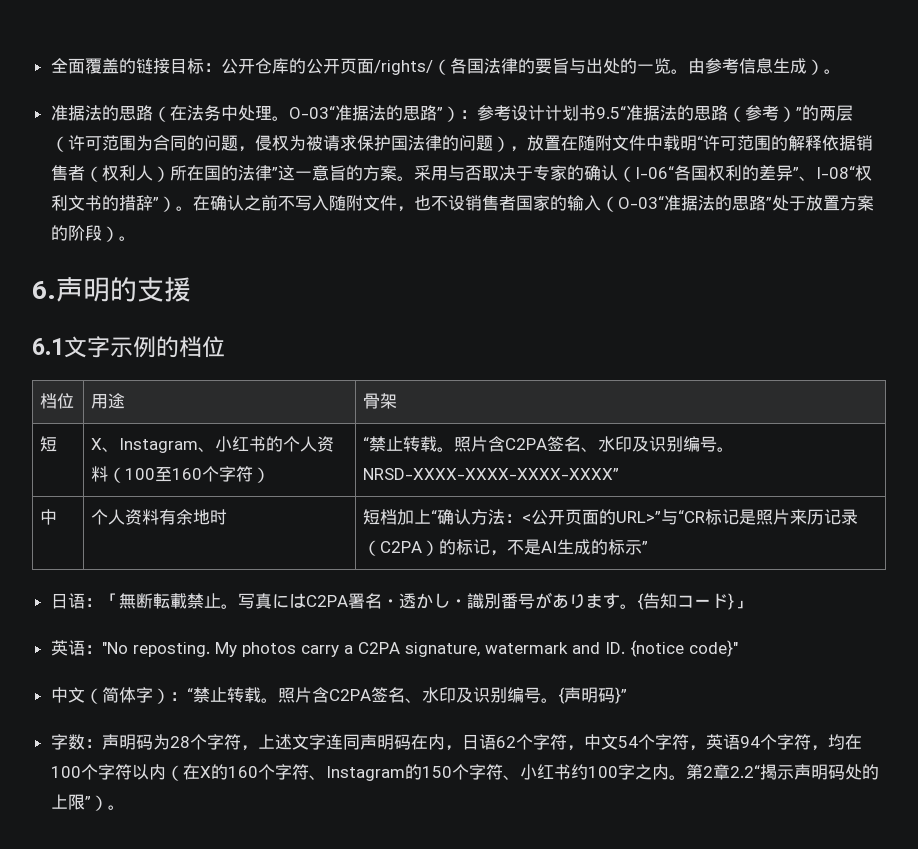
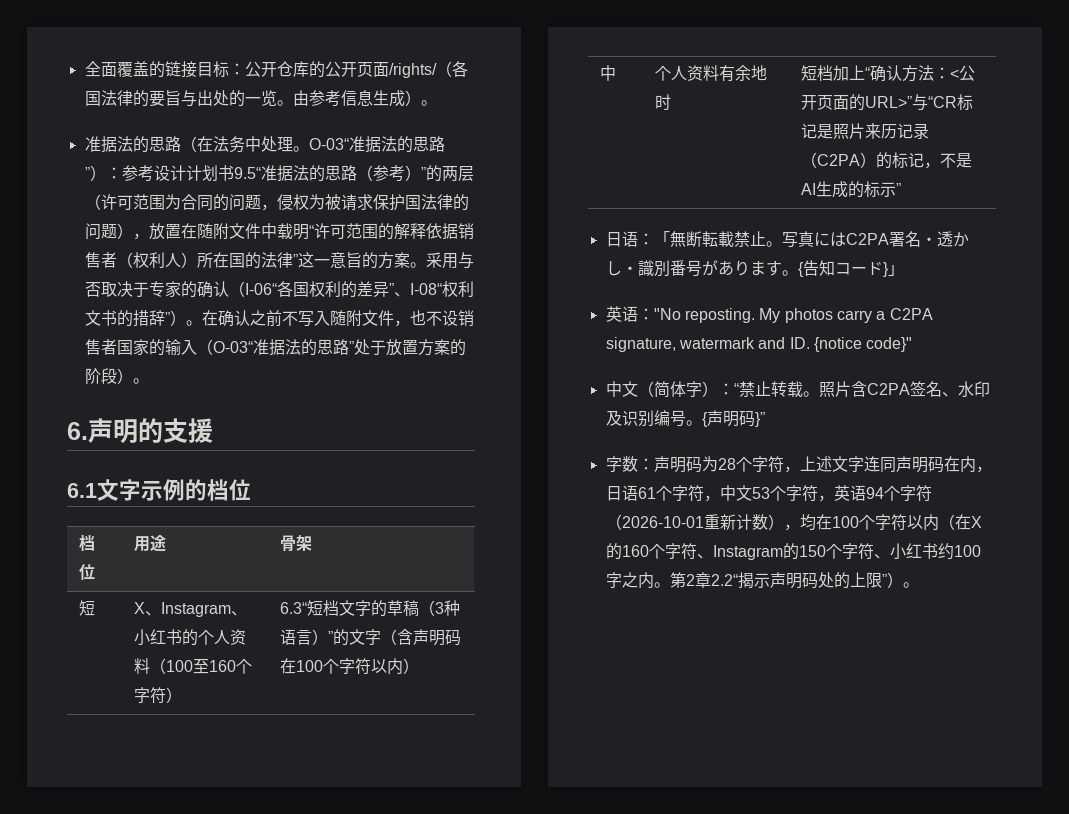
- 短 | X、Instagram、小红书的个人资料（100至160个字符） | “禁止转载。照片含C2PA签名、水印及识别编号。NRSD-XXXX-XXXX-XXXX-XXXX”
+ 短 | X、Instagram、小红书的个人资料（100至160个字符） | 6.3“短档文字的草稿（3种语言）”的文字（含声明码在100个字符以内）
- 字数：声明码为28个字符，上述文字连同声明码在内，日语62个字符，中文54个字符，英语94个字符，均在100个字符以内（在X的160个字符、Instagram的150个字符、小红书约100字之内。
+ 字数：声明码为28个字符，上述文字连同声明码在内，日语61个字符，中文53个字符，英语94个字符（2026-10-01重新计数），均在100个字符以内（在X的160个字符、Instagram的150个字符、小红书约100字之内。

